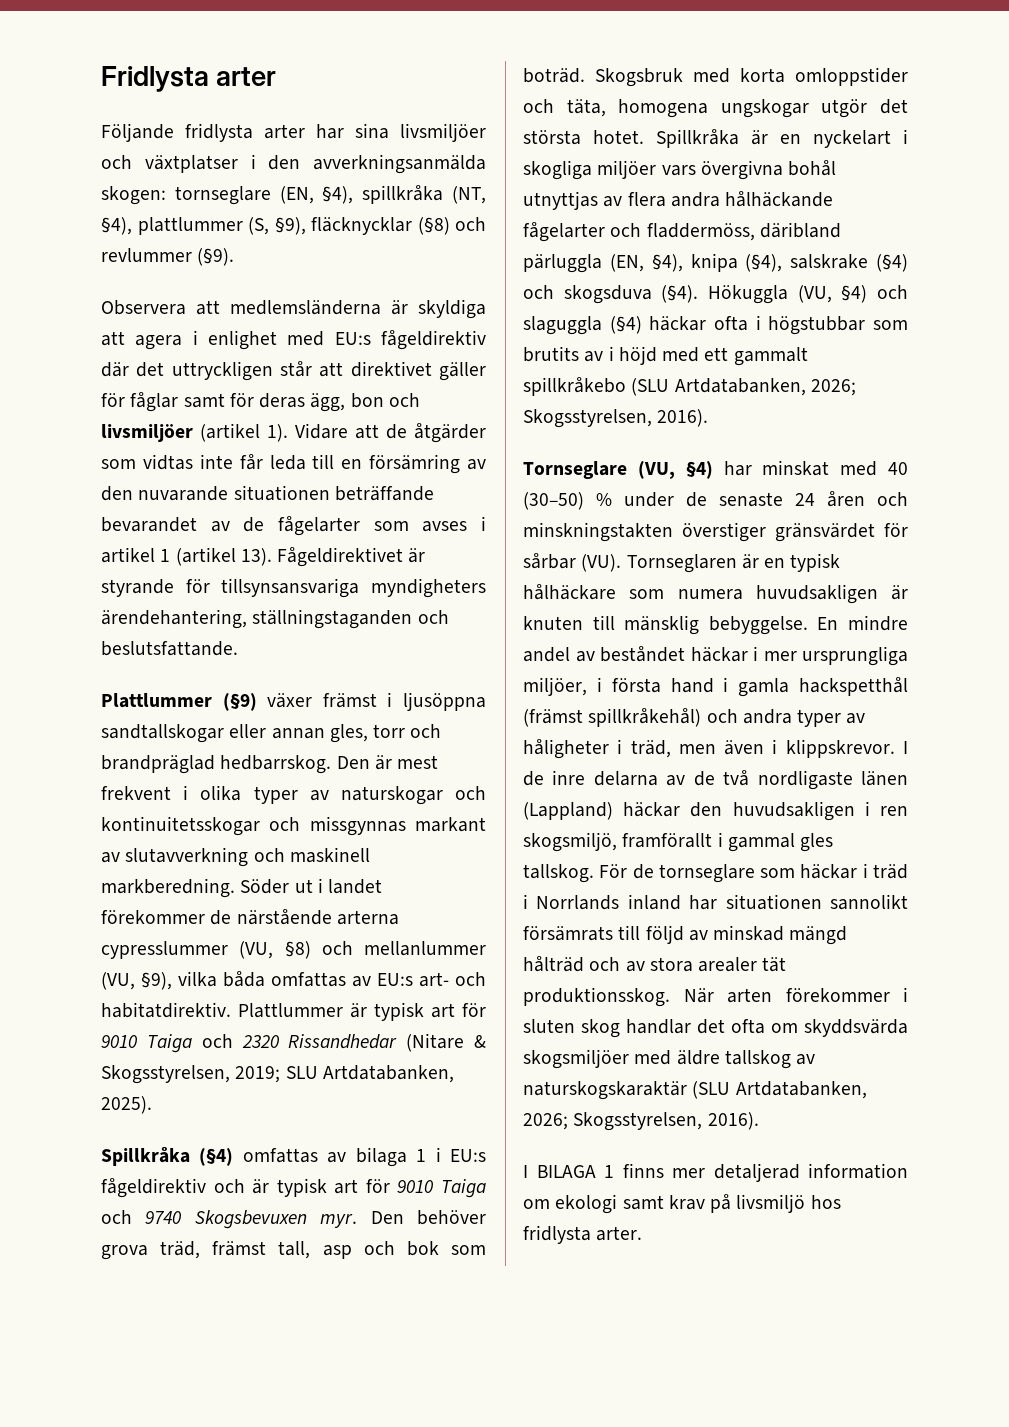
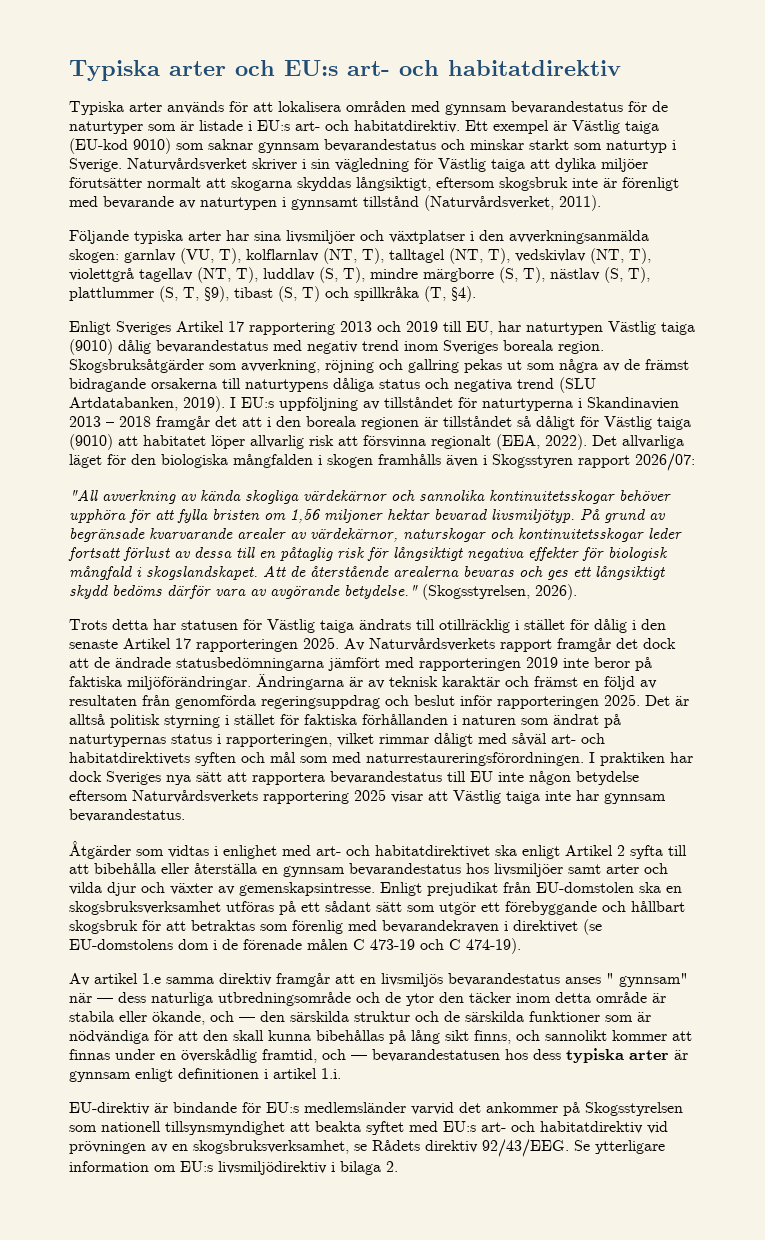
- Fridlysta arter
+ Typiska arter och EU:s art- och habitatdirektiv
+ Typiska arter används för att lokalisera områden med gynnsam bevarandestatus för de naturtyper som är listade i EU:s art- och habitatdirektiv. Ett exempel är Västlig taiga (EU-kod 9010) som saknar gynnsam bevarandestatus och minskar starkt som naturtyp i Sverige. Naturvårdsverket skriver i sin vägledning för Västlig taiga att dylika miljöer förutsätter normalt att skogarna skyddas långsiktigt, eftersom skogsbruk inte är förenligt med bevarande av naturtypen i gynnsamt tillstånd (Naturvårdsverket, 2011).
- Följande fridlysta arter har sina livsmiljöer och växtplatser i den avverkningsanmälda skogen: tornseglare (EN, §4), spillkråka (NT, §4), plattlummer (S, §9), fläcknycklar (§8) och revlummer (§9).
- Observera att medlemsländerna är skyldiga att agera i enlighet med EU:s fågeldirektiv där det uttryckligen står att direktivet gäller för fåglar samt för deras ägg, bon och livsmiljöer (artikel 1). Vidare att de åtgärder som vidtas inte får leda till en försämring av den nuvarande situationen beträffande bevarandet av de fågelarter som avses i artikel 1 (artikel 13). Fågeldirektivet är styrande för tillsynsansvariga myndigheters ärendehantering, ställningstaganden och beslutsfattande.
- Plattlummer (§9) växer främst i ljusöppna sandtallskogar eller annan gles, torr och brandpräglad hedbarrskog. Den är mest frekvent i olika typer av naturskogar och kontinuitetsskogar och missgynnas markant av slutavverkning och maskinell markberedning. Söder ut i landet förekommer de närstående arterna cypresslummer (VU, §8) och mellanlummer (VU, §9), vilka båda omfattas av EU:s art- och habitatdirektiv. Plattlummer är typisk art för 9010 Taiga och 2320 Rissandhedar (Nitare & Skogsstyrelsen, 2019; SLU Artdatabanken, 2025).
- Spillkråka (§4) omfattas av bilaga 1 i EU:s fågeldirektiv och är typisk art för 9010 Taiga och 9740 Skogsbevuxen myr. Den behöver grova träd, främst tall, asp och bok som boträd. Skogsbruk med korta omloppstider och täta, homogena ungskogar utgör det största hotet. Spillkråka är en nyckelart i skogliga miljöer vars övergivna bohål utnyttjas av flera andra hålhäckande fågelarter och fladdermöss, däribland pärluggla (EN, §4), knipa (§4), salskrake (§4) och skogsduva (§4). Hökuggla (VU, §4) och slaguggla (§4) häckar ofta i högstubbar som brutits av i höjd med ett gammalt spillkråkebo (SLU Artdatabanken, 2026; Skogsstyrelsen, 2016).
- Tornseglare (VU, §4) har minskat med 40 (30–50) % under de senaste 24 åren och minskningstakten överstiger gränsvärdet för sårbar (VU). Tornseglaren är en typisk hålhäckare som numera huvudsakligen är knuten till mänsklig bebyggelse. En mindre andel av beståndet häckar i mer ursprungliga miljöer, i första hand i gamla hackspetthål (främst spillkråkehål) och andra typer av håligheter i träd, men även i klippskrevor. I de inre delarna av de två nordligaste länen (Lappland) häckar den huvudsakligen i ren skogsmiljö, framförallt i gammal gles tallskog. För de tornseglare som häckar i träd i Norrlands inland har situationen sannolikt försämrats till följd av minskad mängd hålträd och av stora arealer tät produktionsskog. När arten förekommer i sluten skog handlar det ofta om skyddsvärda skogsmiljöer med äldre tallskog av naturskogskaraktär (SLU Artdatabanken, 2026; Skogsstyrelsen, 2016).
- I BILAGA 1 finns mer detaljerad information om ekologi samt krav på livsmiljö hos fridlysta arter.
+ Följande typiska arter har sina livsmiljöer och växtplatser i den avverkningsanmälda skogen: garnlav (VU, T), kolflarnlav (NT, T), talltagel (NT, T), vedskivlav (NT, T), violettgrå tagellav (NT, T), luddlav (S, T), mindre märgborre (S, T), nästlav (S, T), plattlummer (S, T, §9), tibast (S, T) och spillkråka (T, §4).
+ Enligt Sveriges Artikel 17 rapportering 2013 och 2019 till EU, har naturtypen Västlig taiga (9010) dålig bevarandestatus med negativ trend inom Sveriges boreala region. Skogsbruksåtgärder som avverkning, röjning och gallring pekas ut som några av de främst bidragande orsakerna till naturtypens dåliga status och negativa trend (SLU Artdatabanken, 2019). I EU:s uppföljning av tillståndet för naturtyperna i Skandinavien 2013 – 2018 framgår det att i den boreala regionen är tillståndet så dåligt för Västlig taiga (9010) att habitatet löper allvarlig risk att försvinna regionalt (EEA, 2022). Det allvarliga läget för den biologiska mångfalden i skogen framhålls även i Skogsstyren rapport 2026/07:
+ "All avverkning av kända skogliga värdekärnor och sannolika kontinuitetsskogar behöver upphöra för att fylla bristen om 1,56 miljoner hektar bevarad livsmiljötyp. På grund av begränsade kvarvarande arealer av värdekärnor, naturskogar och kontinuitetsskogar leder fortsatt förlust av dessa till en påtaglig risk för långsiktigt negativa effekter för biologisk mångfald i skogslandskapet. Att de återstående arealerna bevaras och ges ett långsiktigt skydd bedöms därför vara av avgörande betydelse." (Skogsstyrelsen, 2026).
+ Trots detta har statusen för Västlig taiga ändrats till otillräcklig i stället för dålig i den senaste Artikel 17 rapporteringen 2025. Av Naturvårdsverkets rapport framgår det dock att de ändrade statusbedömningarna jämfört med rapporteringen 2019 inte beror på faktiska miljöförändringar. Ändringarna är av teknisk karaktär och främst en följd av resultaten från genomförda regeringsuppdrag och beslut inför rapporteringen 2025. Det är alltså politisk styrning i stället för faktiska förhållanden i naturen som ändrat på naturtypernas status i rapporteringen, vilket rimmar dåligt med såväl art- och habitatdirektivets syften och mål som med naturrestaureringsförordningen. I praktiken har dock Sveriges nya sätt att rapportera bevarandestatus till EU inte någon betydelse eftersom Naturvårdsverkets rapportering 2025 visar att Västlig taiga inte har gynnsam bevarandestatus.
+ Åtgärder som vidtas i enlighet med art- och habitatdirektivet ska enligt Artikel 2 syfta till att bibehålla eller återställa en gynnsam bevarandestatus hos livsmiljöer samt arter och vilda djur och växter av gemenskapsintresse. Enligt prejudikat från EU-domstolen ska en skogsbruksverksamhet utföras på ett sådant sätt som utgör ett förebyggande och hållbart skogsbruk för att betraktas som förenlig med bevarandekraven i direktivet (se EU-domstolens dom i de förenade målen C 473-19 och C 474-19).
+ Av artikel 1.e samma direktiv framgår att en livsmiljös bevarandestatus anses " gynnsam" när — dess naturliga utbredningsområde och de ytor den täcker inom detta område är stabila eller ökande, och — den särskilda struktur och de särskilda funktioner som är nödvändiga för att den skall kunna bibehållas på lång sikt finns, och sannolikt kommer att finnas under en överskådlig framtid, och — bevarandestatusen hos dess typiska arter är gynnsam enligt definitionen i artikel 1.i.
+ EU-direktiv är bindande för EU:s medlemsländer varvid det ankommer på Skogsstyrelsen som nationell tillsynsmyndighet att beakta syftet med EU:s art- och habitatdirektiv vid prövningen av en skogsbruksverksamhet, se Rådets direktiv 92/43/EEG. Se ytterligare information om EU:s livsmiljödirektiv i bilaga 2.

